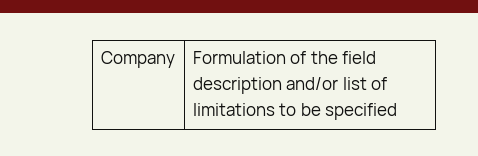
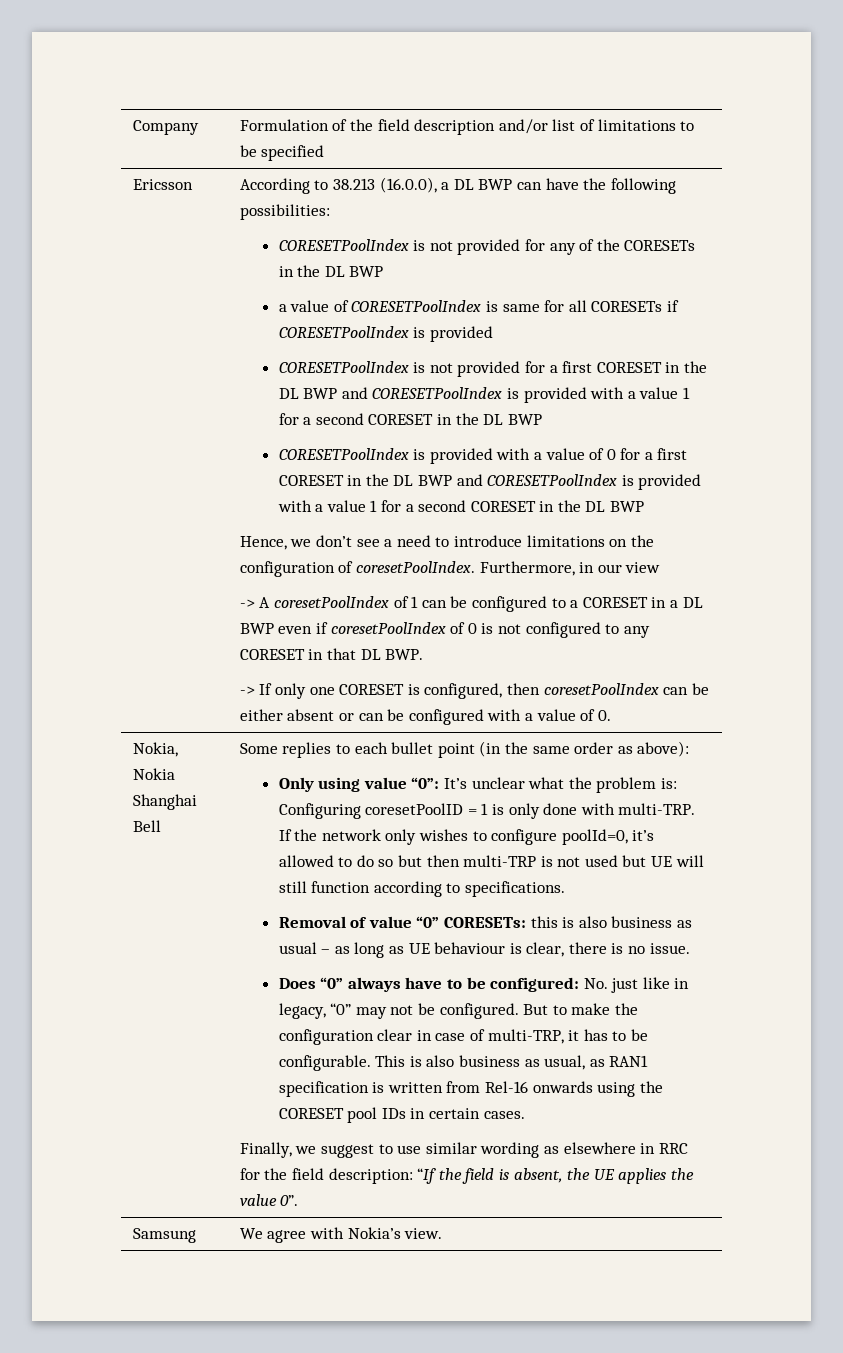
+ Ericsson | According to 38.213 (16.0.0), a DL BWP can have the following possibilities:
+ CORESETPoolIndex is not provided for any of the CORESETs in the DL BWP
+ a value of CORESETPoolIndex is same for all CORESETs if CORESETPoolIndex is provided
+ CORESETPoolIndex is not provided for a first CORESET in the DL BWP and CORESETPoolIndex is provided with a value 1 for a second CORESET in the DL BWP
+ CORESETPoolIndex is provided with a value of 0 for a first CORESET in the DL BWP and CORESETPoolIndex is provided with a value 1 for a second CORESET in the DL BWP
+ Hence, we don’t see a need to introduce limitations on the configuration of coresetPoolIndex. Furthermore, in our view
+ -> A coresetPoolIndex of 1 can be configured to a CORESET in a DL BWP even if coresetPoolIndex of 0 is not configured to any CORESET in that DL BWP.
+ -> If only one CORESET is configured, then coresetPoolIndex can be either absent or can be configured with a value of 0.
+ Nokia, Nokia Shanghai Bell | Some replies to each bullet point (in the same order as above):
+ Only using value “0”: It’s unclear what the problem is: Configuring coresetPoolID = 1 is only done with multi-TRP. If the network only wishes to configure poolId=0, it’s allowed to do so but then multi-TRP is not used but UE will still function according to specifications.
+ Removal of value “0” CORESETs: this is also business as usual – as long as UE behaviour is clear, there is no issue.
+ Does “0” always have to be configured: No. just like in legacy, “0” may not be configured. But to make the configuration clear in case of multi-TRP, it has to be configurable. This is also business as usual, as RAN1 specification is written from Rel-16 onwards using the CORESET pool IDs in certain cases.
+ Finally, we suggest to use similar wording as elsewhere in RRC for the field description: “If the field is absent, the UE applies the value 0”.
+ Samsung | We agree with Nokia’s view.

